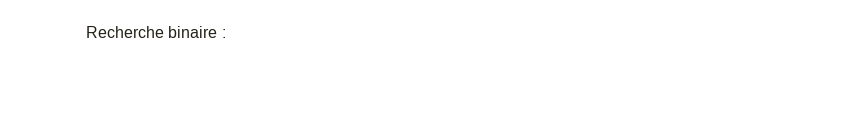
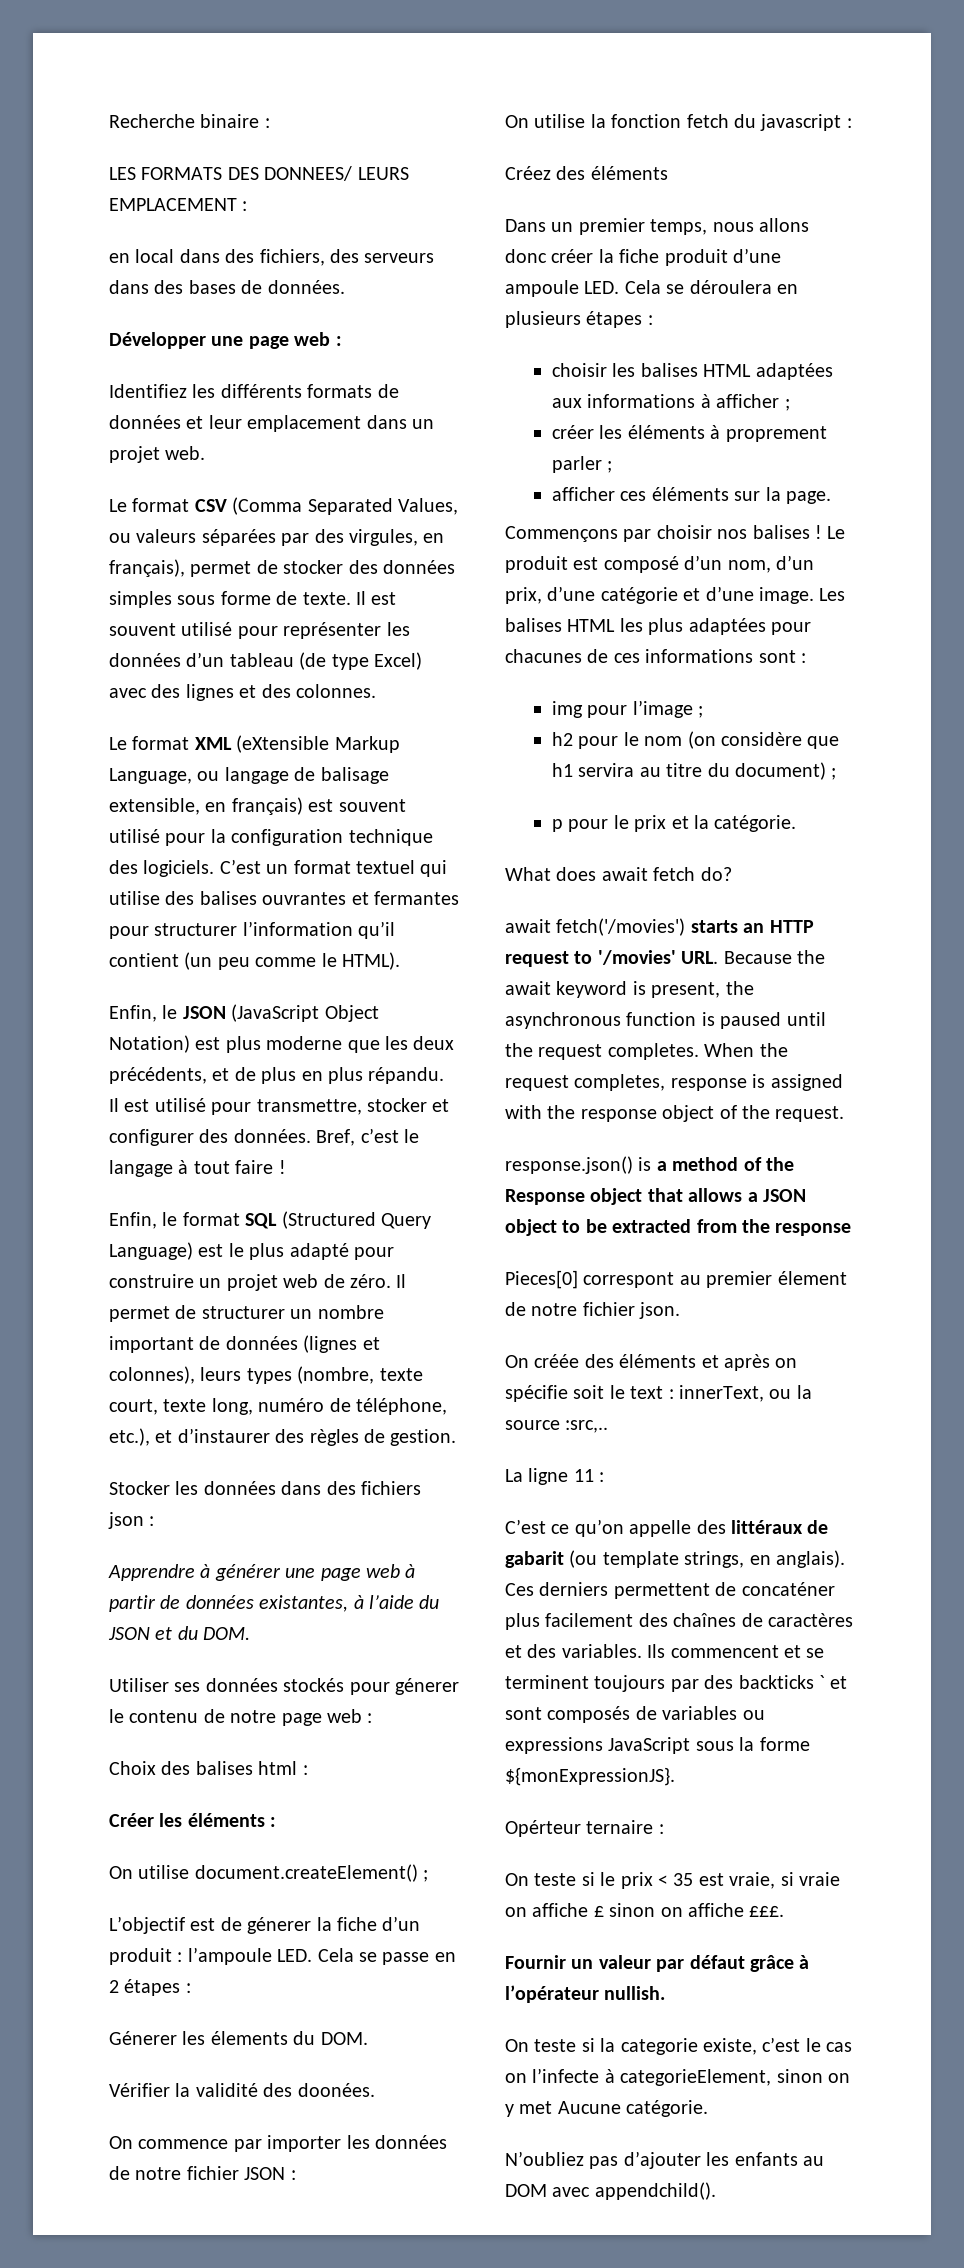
+ LES FORMATS DES DONNEES/ LEURS EMPLACEMENT :
+ en local dans des fichiers, des serveurs dans des bases de données.
+ Développer une page web :
+ Identifiez les différents formats de données et leur emplacement dans un projet web.
+ Le format CSV (Comma Separated Values, ou valeurs séparées par des virgules, en français), permet de stocker des données simples sous forme de texte. Il est souvent utilisé pour représenter les données d’un tableau (de type Excel) avec des lignes et des colonnes.
+ Le format XML (eXtensible Markup Language, ou langage de balisage extensible, en français) est souvent utilisé pour la configuration technique des logiciels. C’est un format textuel qui utilise des balises ouvrantes et fermantes pour structurer l’information qu’il contient (un peu comme le HTML).
+ Enfin, le JSON (JavaScript Object Notation) est plus moderne que les deux précédents, et de plus en plus répandu. Il est utilisé pour transmettre, stocker et configurer des données. Bref, c’est le langage à tout faire !
+ Enfin, le format SQL (Structured Query Language) est le plus adapté pour construire un projet web de zéro. Il permet de structurer un nombre important de données (lignes et colonnes), leurs types (nombre, texte court, texte long, numéro de téléphone, etc.), et d’instaurer des règles de gestion.
+ Stocker les données dans des fichiers json :
+ Apprendre à générer une page web à partir de données existantes, à l’aide du JSON et du DOM.
+ Utiliser ses données stockés pour génerer le contenu de notre page web :
+ Choix des balises html :
+ Créer les éléments :
+ On utilise document.createElement() ;
+ L’objectif est de génerer la fiche d’un produit : l’ampoule LED. Cela se passe en 2 étapes :
+ Génerer les élements du DOM.
+ Vérifier la validité des doonées.
+ On commence par importer les données de notre fichier JSON :
+ On utilise la fonction fetch du javascript :
+ Créez des éléments
+ Dans un premier temps, nous allons donc créer la fiche produit d’une ampoule LED. Cela se déroulera en plusieurs étapes :
+ choisir les balises HTML adaptées aux informations à afficher ;
+ créer les éléments à proprement parler ;
+ afficher ces éléments sur la page.
+ Commençons par choisir nos balises ! Le produit est composé d’un nom, d’un prix, d’une catégorie et d’une image. Les balises HTML les plus adaptées pour chacunes de ces informations sont :
+ img pour l’image ;
+ h2 pour le nom (on considère que h1 servira au titre du document) ;
+ p pour le prix et la catégorie.
+ What does await fetch do?
+ await fetch('/movies') starts an HTTP request to '/movies' URL. Because the await keyword is present, the asynchronous function is paused until the request completes. When the request completes, response is assigned with the response object of the request.
+ response.json() is a method of the Response object that allows a JSON object to be extracted from the response
+ Pieces[0] correspont au premier élement de notre fichier json.
+ On créée des éléments et après on spécifie soit le text : innerText, ou la source :src,..
+ La ligne 11 :
+ C’est ce qu’on appelle des littéraux de gabarit (ou template strings, en anglais). Ces derniers permettent de concaténer plus facilement des chaînes de caractères et des variables. Ils commencent et se terminent toujours par des backticks ` et sont composés de variables ou expressions JavaScript sous la forme ${monExpressionJS}.
+ Opérteur ternaire :
+ On teste si le prix < 35 est vraie, si vraie on affiche £ sinon on affiche £££.
+ Fournir un valeur par défaut grâce à l’opérateur nullish.
+ On teste si la categorie existe, c’est le cas on l’infecte à categorieElement, sinon on y met Aucune catégorie.
+ N’oubliez pas d’ajouter les enfants au DOM avec appendchild().

